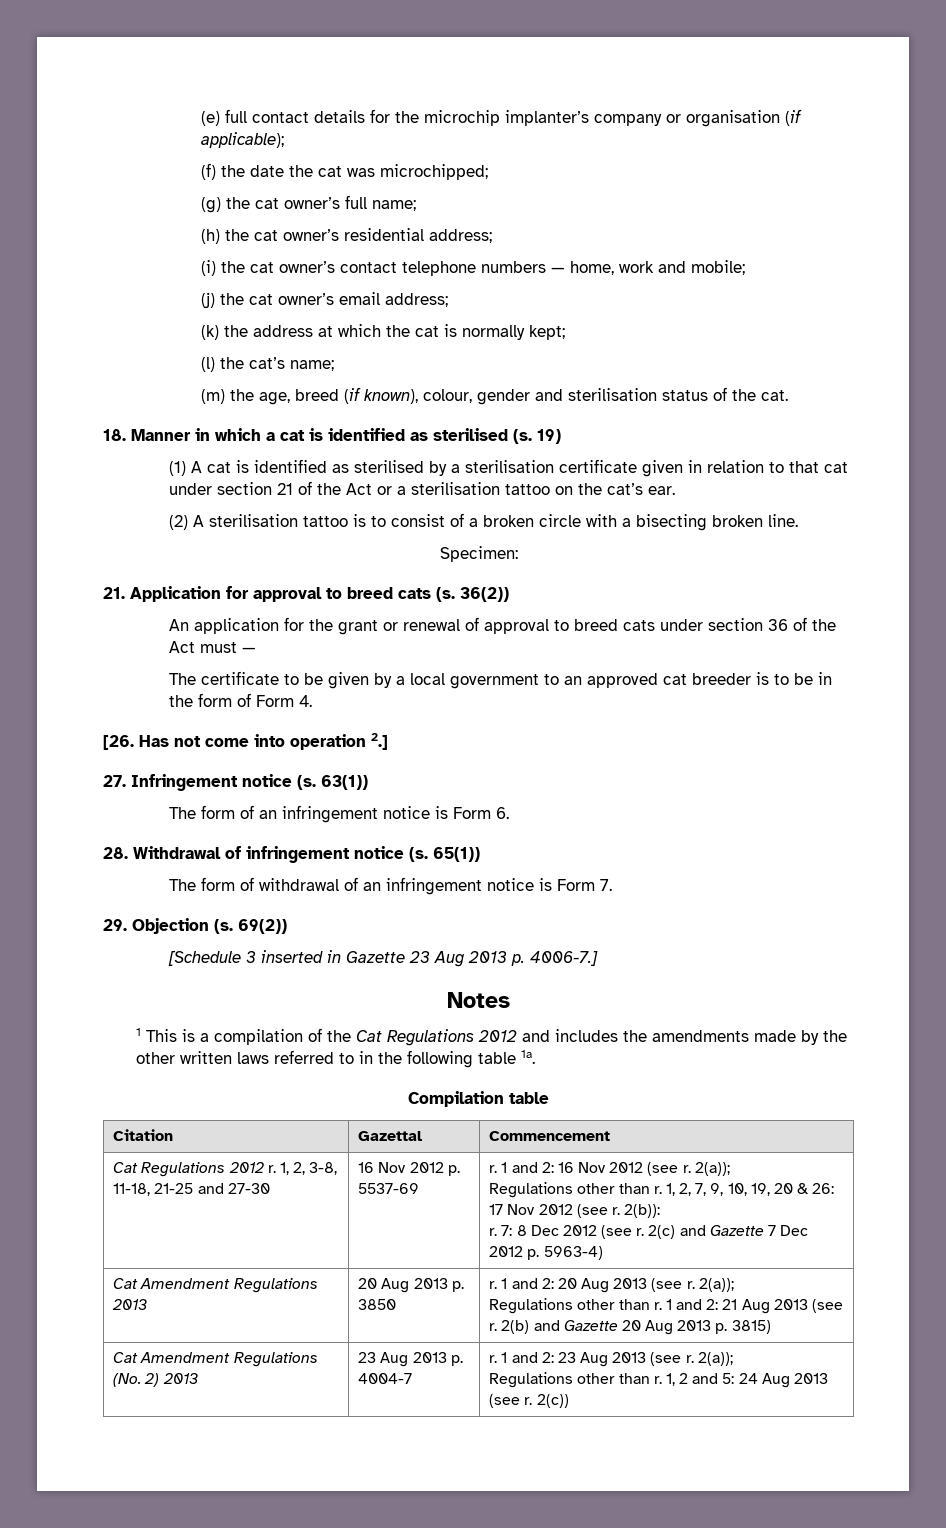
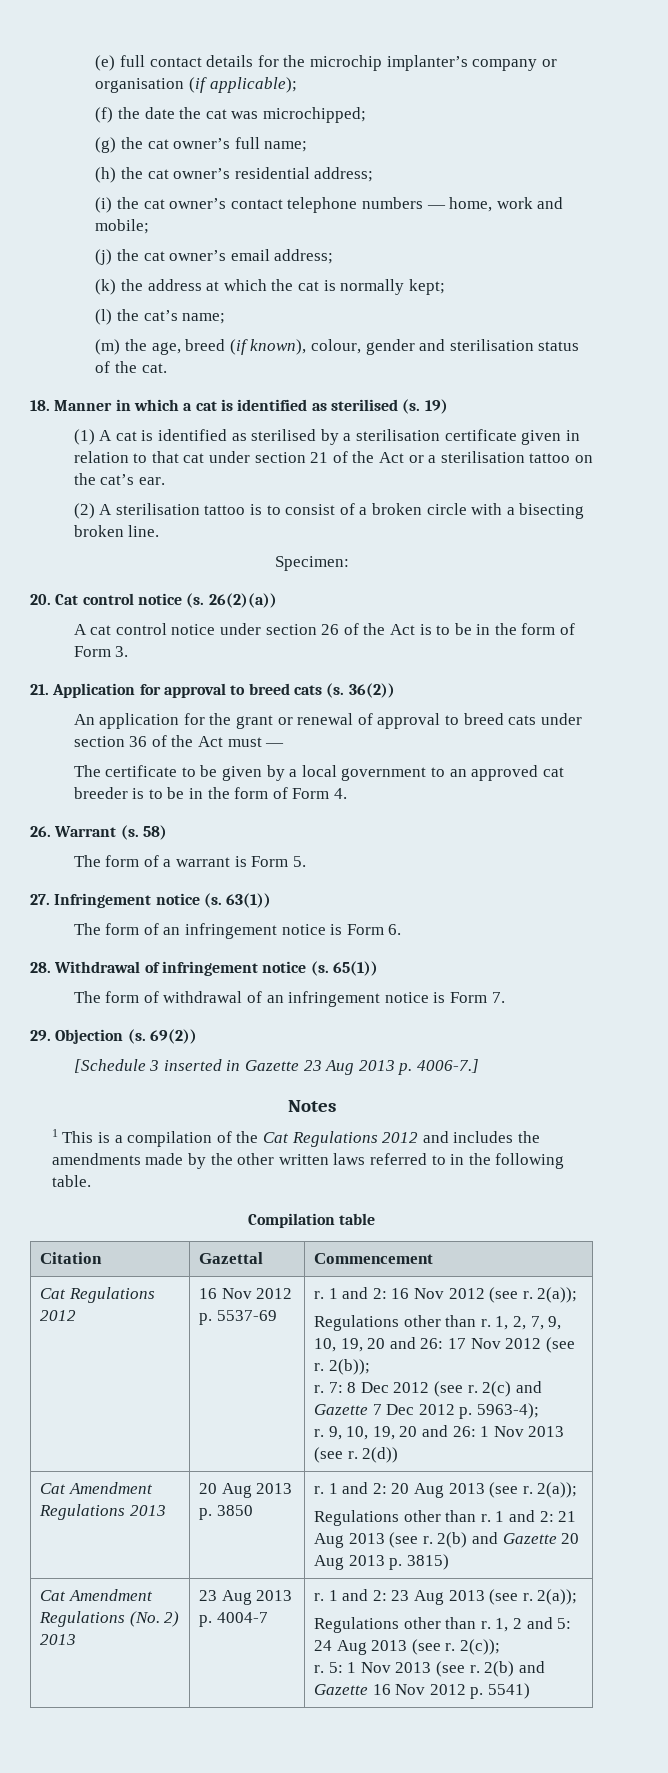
+ 20. Cat control notice (s. 26(2)(a))
+ A cat control notice under section 26 of the Act is to be in the form of Form 3.
- [26. Has not come into operation 2.]
+ 26. Warrant (s. 58)
+ The form of a warrant is Form 5.
- 1 This is a compilation of the Cat Regulations 2012 and includes the amendments made by the other written laws referred to in the following table 1a.
+ 1 This is a compilation of the Cat Regulations 2012 and includes the amendments made by the other written laws referred to in the following table.
  Citation | Gazettal | Commencement
- Cat Regulations 2012 r. 1, 2, 3-8, 11-18, 21-25 and 27-30
+ Cat Regulations 2012
- 1, 2, 7, 9, 10, 19, 20 & 26: 17 Nov 2012 (see r.
+ 1, 2, 7, 9, 10, 19, 20 and 26: 17 Nov 2012 (see r.
- 2(b)):
+ 2(b));
- 2(c) and Gazette 7 Dec 2012 p. 5963-4)
+ 2(c) and Gazette 7 Dec 2012 p. 5963-4);
+ r. 9, 10, 19, 20 and 26: 1 Nov 2013 (see r. 2(d))
- 2(c))
+ 2(c));
+ r. 5: 1 Nov 2013 (see r. 2(b) and Gazette 16 Nov 2012 p. 5541)

